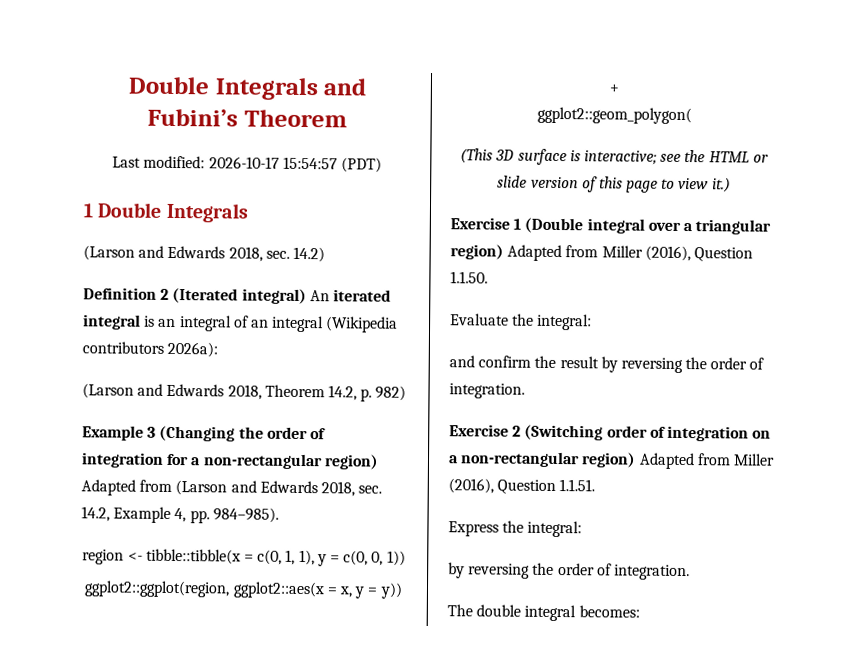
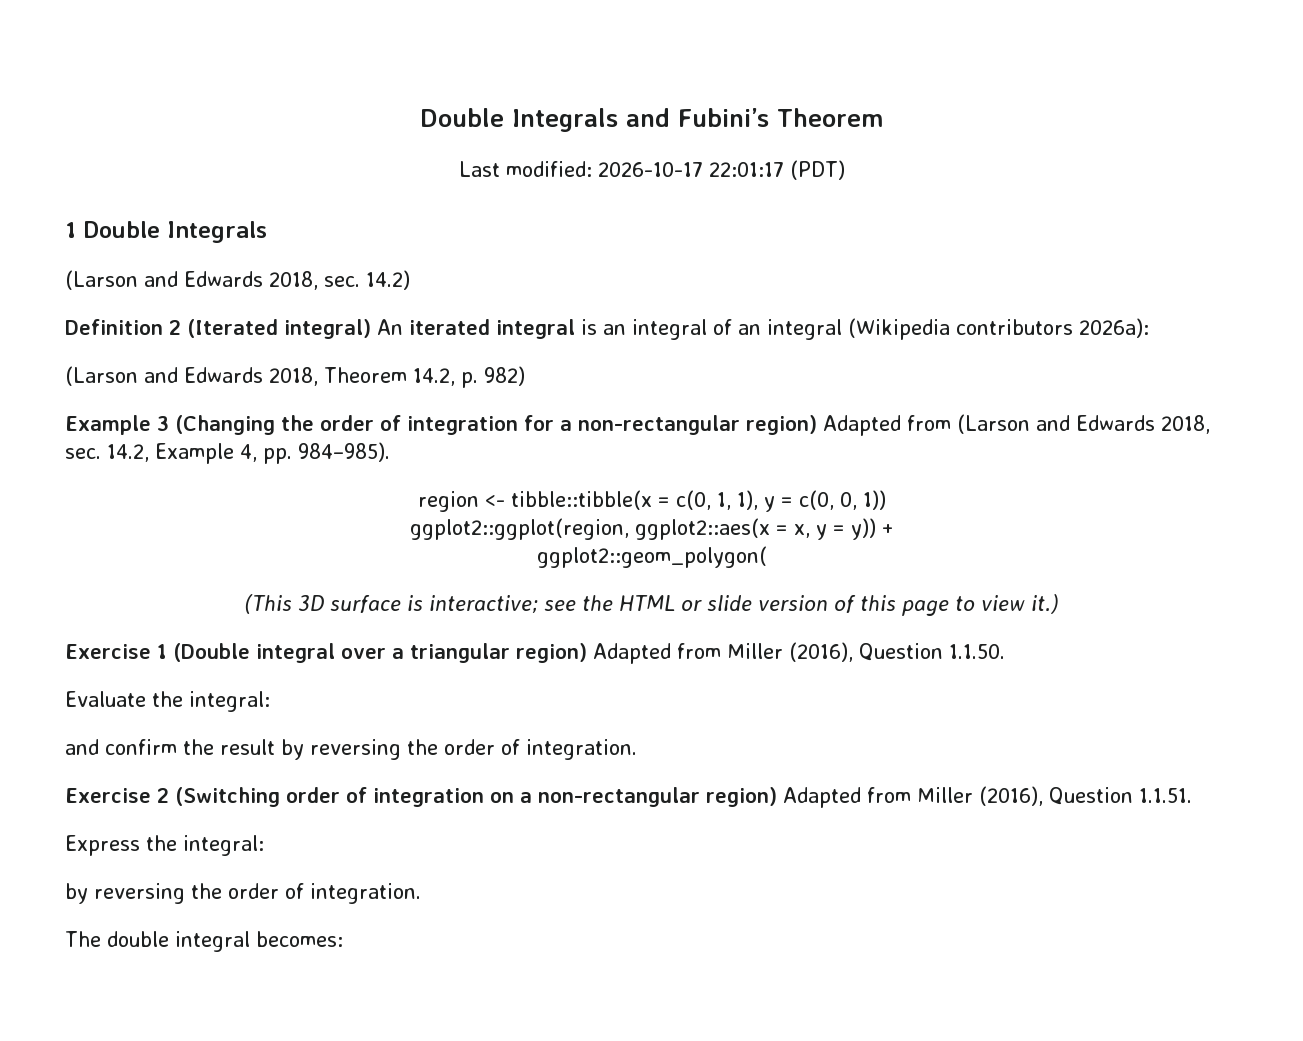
- Last modified: 2026-10-17 15:54:57 (PDT)
+ Last modified: 2026-10-17 22:01:17 (PDT)

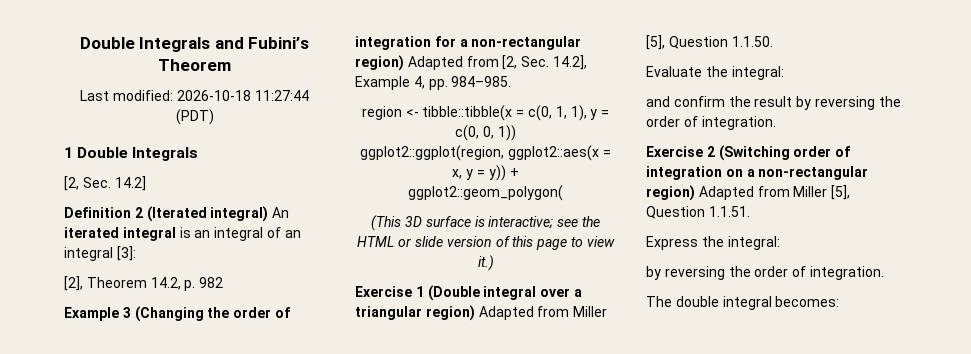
- Last modified: 2026-10-17 22:01:17 (PDT)
+ Last modified: 2026-10-18 11:27:44 (PDT)
- (Larson and Edwards 2018, sec. 14.2)
+ [2, Sec. 14.2]
- Definition 2 (Iterated integral) An iterated integral is an integral of an integral (Wikipedia contributors 2026a):
- (Larson and Edwards 2018, Theorem 14.2, p. 982)
+ Definition 2 (Iterated integral) An iterated integral is an integral of an integral [3]:
+ [2], Theorem 14.2, p. 982
- Example 3 (Changing the order of integration for a non-rectangular region) Adapted from (Larson and Edwards 2018, sec. 14.2, Example 4, pp. 984–985).
+ Example 3 (Changing the order of integration for a non-rectangular region) Adapted from [2, Sec. 14.2], Example 4, pp. 984–985.
- Exercise 1 (Double integral over a triangular region) Adapted from Miller (2016), Question 1.1.50.
+ Exercise 1 (Double integral over a triangular region) Adapted from Miller [5], Question 1.1.50.
- Exercise 2 (Switching order of integration on a non-rectangular region) Adapted from Miller (2016), Question 1.1.51.
+ Exercise 2 (Switching order of integration on a non-rectangular region) Adapted from Miller [5], Question 1.1.51.

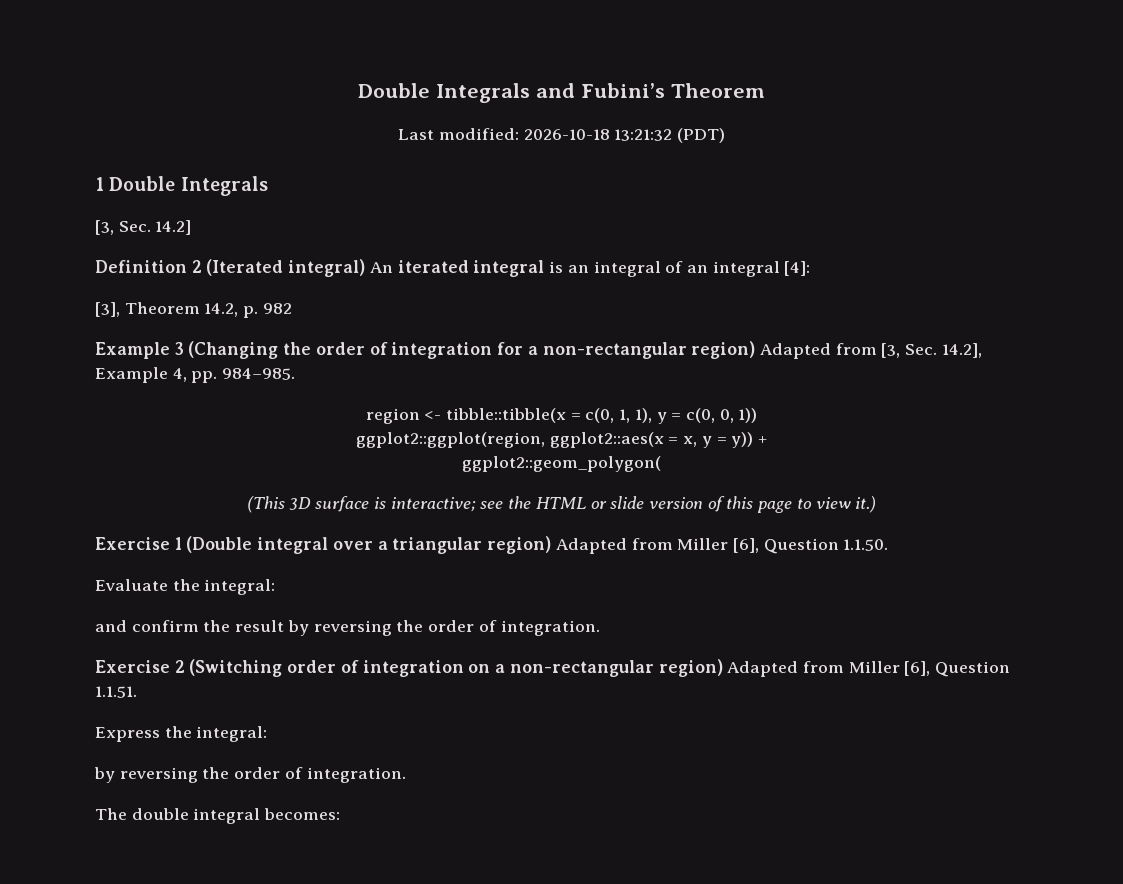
- Last modified: 2026-10-18 11:27:44 (PDT)
+ Last modified: 2026-10-18 13:21:32 (PDT)
- [2, Sec. 14.2]
+ [3, Sec. 14.2]
- Definition 2 (Iterated integral) An iterated integral is an integral of an integral [3]:
- [2], Theorem 14.2, p. 982
+ Definition 2 (Iterated integral) An iterated integral is an integral of an integral [4]:
+ [3], Theorem 14.2, p. 982
- Example 3 (Changing the order of integration for a non-rectangular region) Adapted from [2, Sec. 14.2], Example 4, pp. 984–985.
+ Example 3 (Changing the order of integration for a non-rectangular region) Adapted from [3, Sec. 14.2], Example 4, pp. 984–985.
- Exercise 1 (Double integral over a triangular region) Adapted from Miller [5], Question 1.1.50.
+ Exercise 1 (Double integral over a triangular region) Adapted from Miller [6], Question 1.1.50.
- Exercise 2 (Switching order of integration on a non-rectangular region) Adapted from Miller [5], Question 1.1.51.
+ Exercise 2 (Switching order of integration on a non-rectangular region) Adapted from Miller [6], Question 1.1.51.

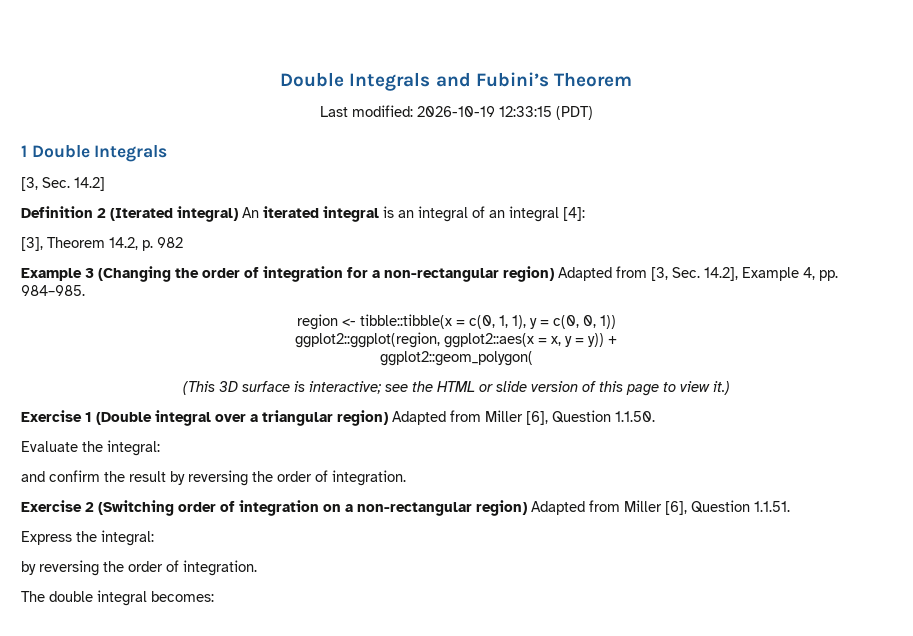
- Last modified: 2026-10-18 13:21:32 (PDT)
+ Last modified: 2026-10-19 12:33:15 (PDT)

